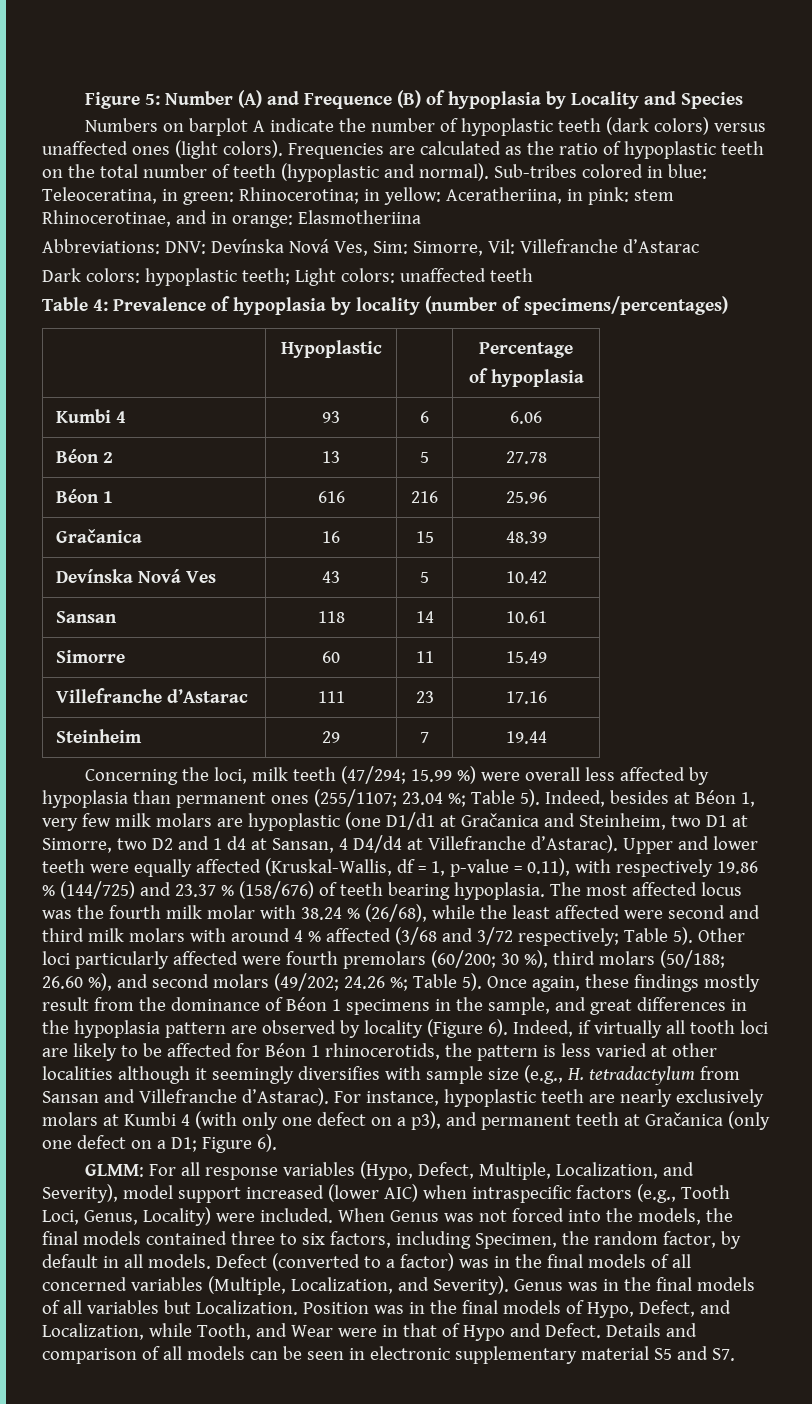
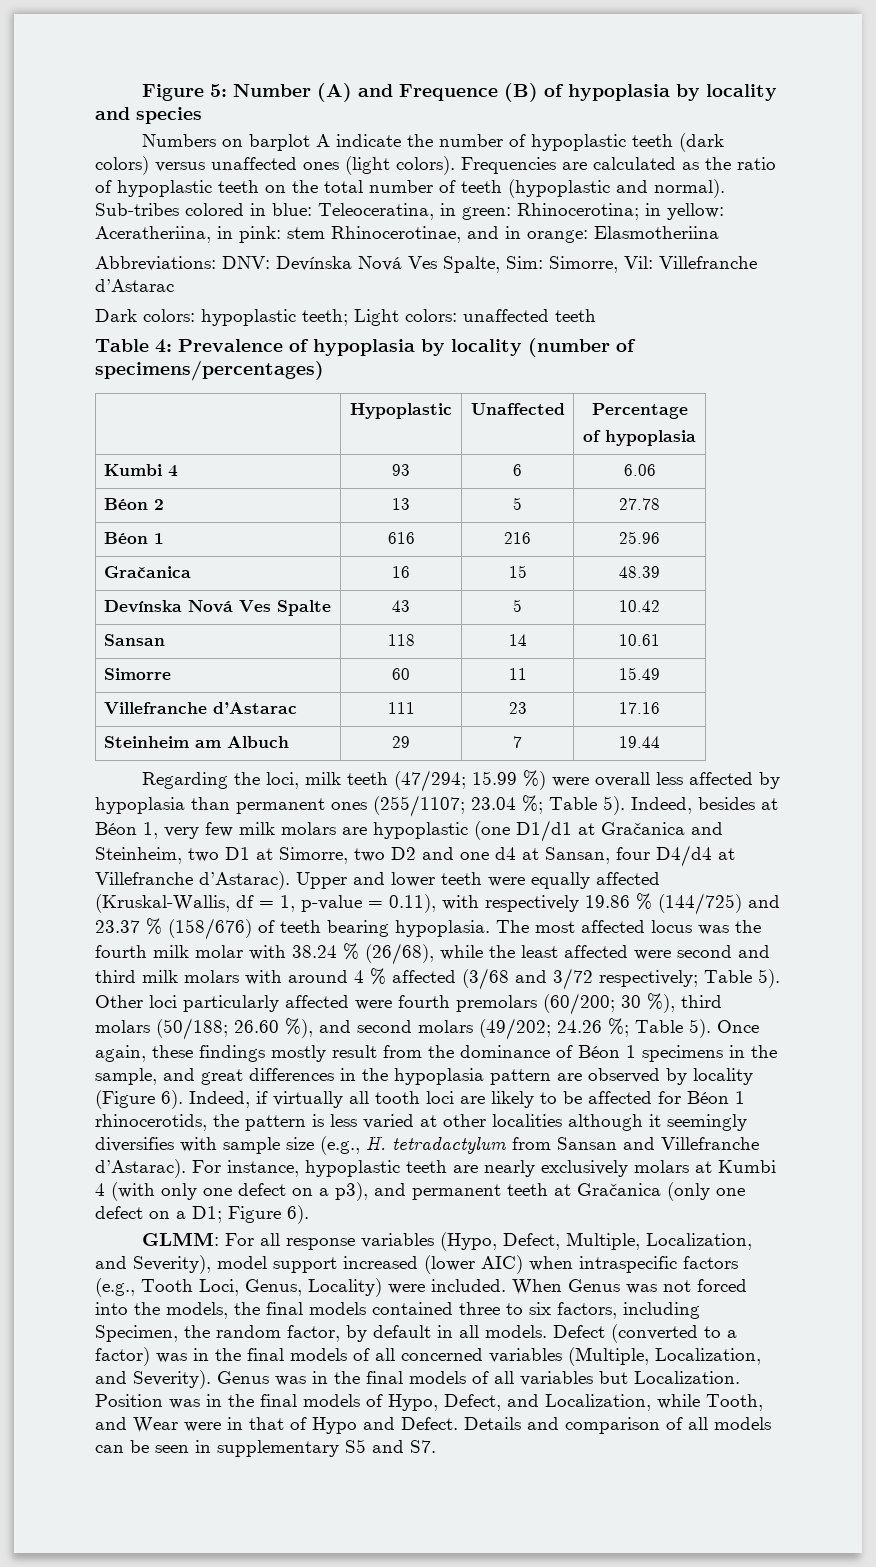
- Figure 5: Number (A) and Frequence (B) of hypoplasia by Locality and Species
+ Figure 5: Number (A) and Frequence (B) of hypoplasia by locality and species
- Abbreviations: DNV: Devínska Nová Ves, Sim: Simorre, Vil: Villefranche d’Astarac
+ Abbreviations: DNV: Devínska Nová Ves Spalte, Sim: Simorre, Vil: Villefranche d’Astarac
- | Hypoplastic | | Percentage
+ | Hypoplastic | Unaffected | Percentage
- Devínska Nová Ves | 43 | 5 | 10.42
+ Devínska Nová Ves Spalte | 43 | 5 | 10.42
- Steinheim | 29 | 7 | 19.44
+ Steinheim am Albuch | 29 | 7 | 19.44
- Concerning the loci, milk teeth (47/294; 15.99 %) were overall less affected by hypoplasia than permanent ones (255/1107; 23.04 %; Table 5).
+ Regarding the loci, milk teeth (47/294; 15.99 %) were overall less affected by hypoplasia than permanent ones (255/1107; 23.04 %; Table 5).
- Indeed, besides at Béon 1, very few milk molars are hypoplastic (one D1/d1 at Gračanica and Steinheim, two D1 at Simorre, two D2 and 1 d4 at Sansan, 4 D4/d4 at Villefranche d’Astarac).
+ Indeed, besides at Béon 1, very few milk molars are hypoplastic (one D1/d1 at Gračanica and Steinheim, two D1 at Simorre, two D2 and one d4 at Sansan, four D4/d4 at Villefranche d’Astarac).
- Details and comparison of all models can be seen in electronic supplementary material S5 and S7.
+ Details and comparison of all models can be seen in supplementary S5 and S7.

